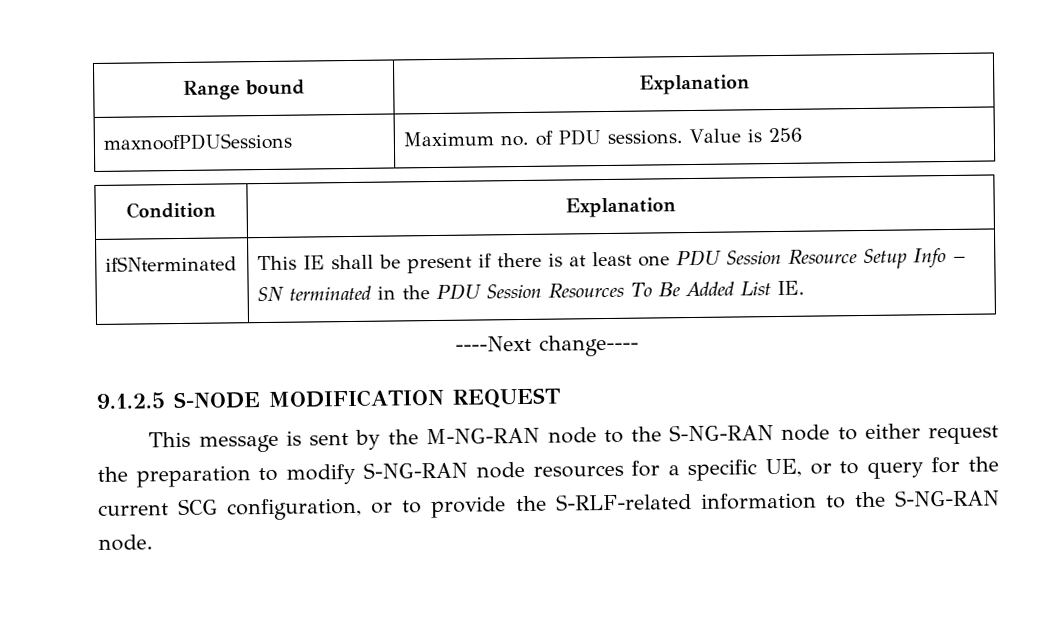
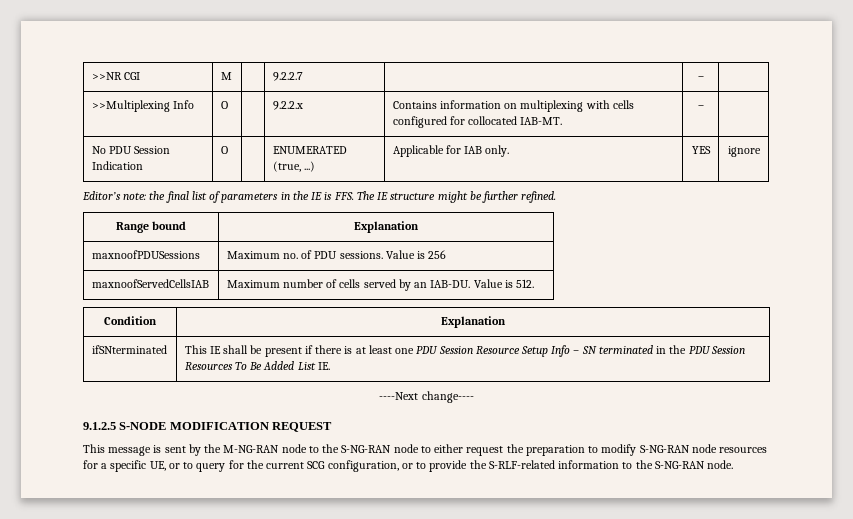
+ >>NR CGI | M | | 9.2.2.7 | | – |
+ >>Multiplexing Info | O | | 9.2.2.x | Contains information on multiplexing with cells configured for collocated IAB-MT. | – |
+ No PDU Session Indication | O | | ENUMERATED (true, ...) | Applicable for IAB only. | YES | ignore
+ Editor’s note: the final list of parameters in the IE is FFS. The IE structure might be further refined.
+ maxnoofServedCellsIAB | Maximum number of cells served by an IAB-DU. Value is 512.

